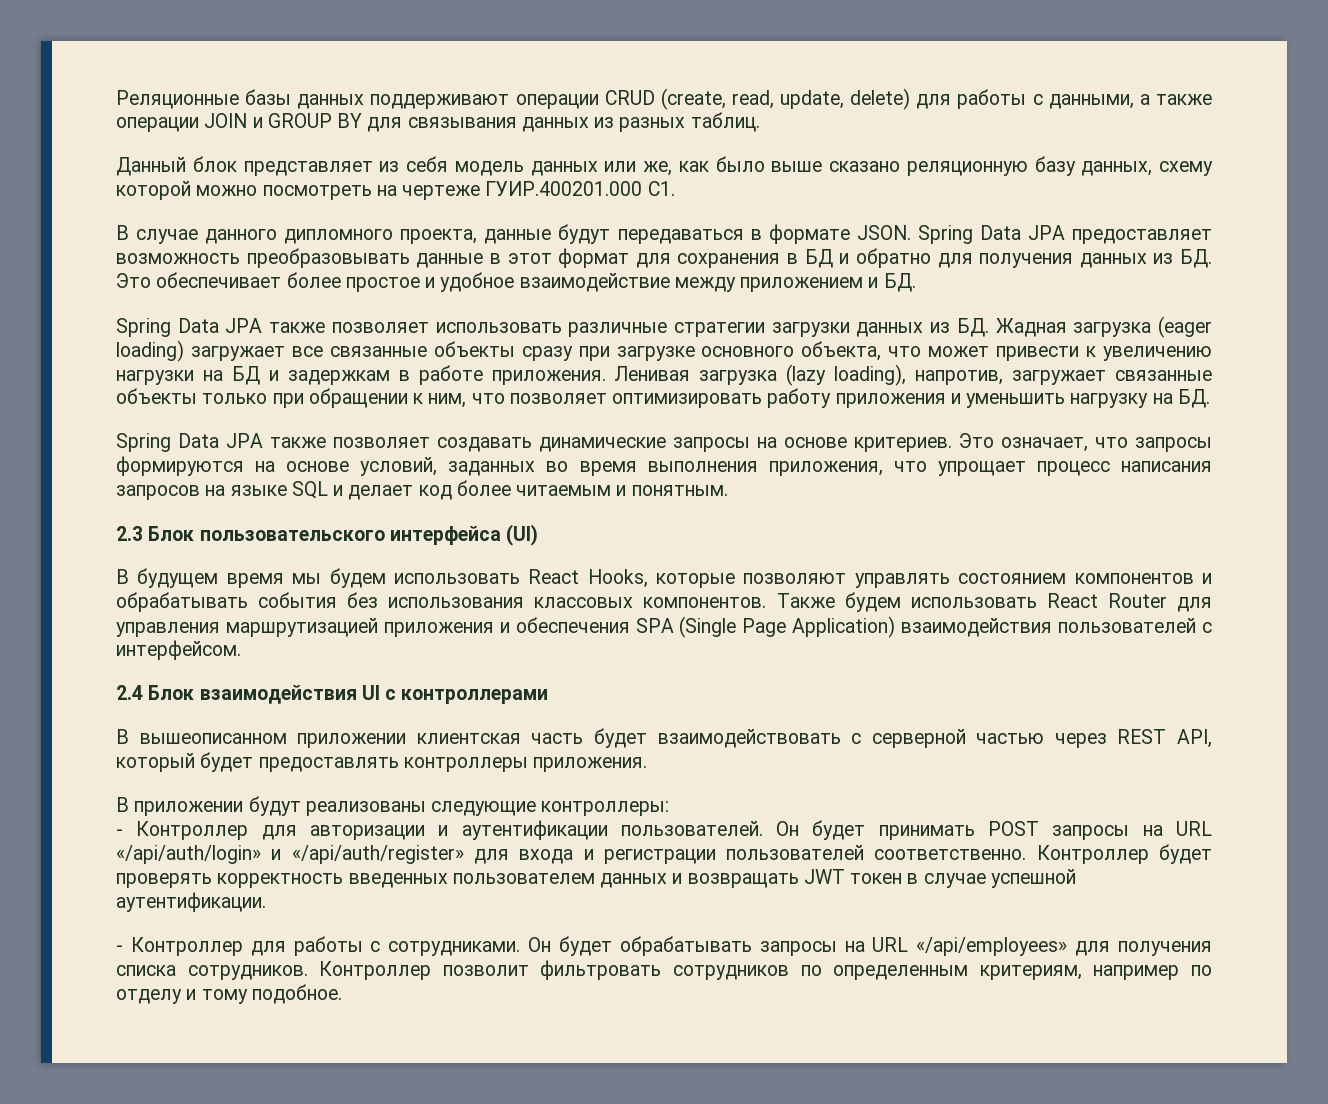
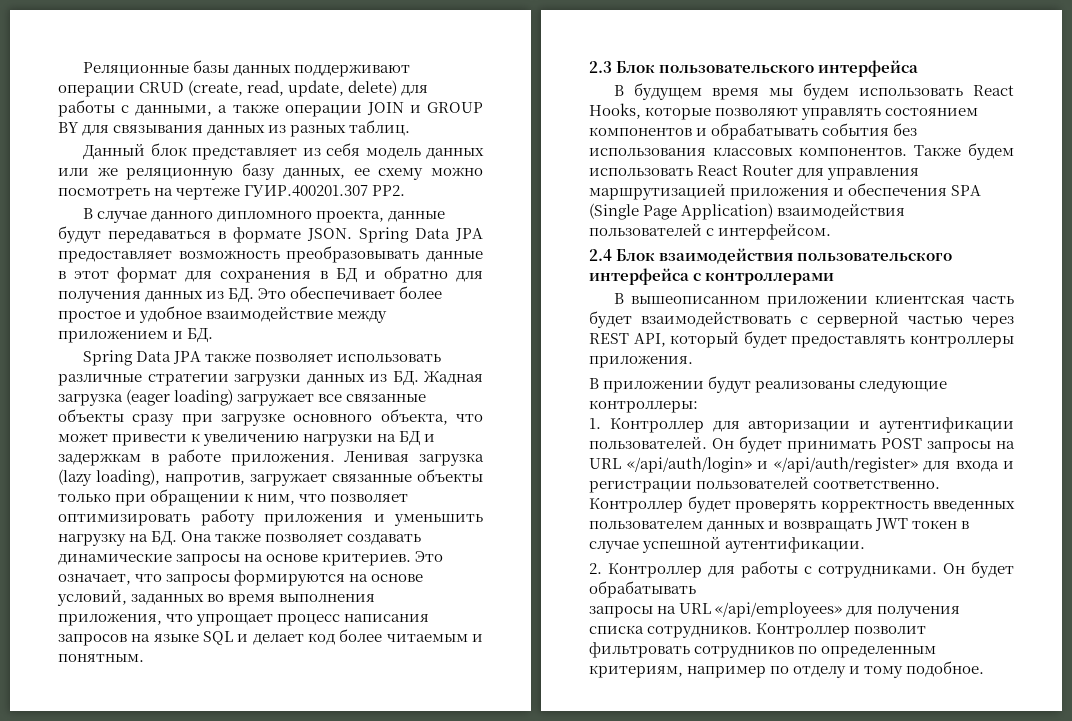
- Данный блок представляет из себя модель данных или же, как было выше сказано реляционную базу данных, схему которой можно посмотреть на чертеже ГУИР.400201.000 C1.
+ Данный блок представляет из себя модель данных или же реляционную базу данных, ее схему можно посмотреть на чертеже ГУИР.400201.307 РР2.
- Ленивая загрузка (lazy loading), напротив, загружает связанные объекты только при обращении к ним, что позволяет оптимизировать работу приложения и уменьшить нагрузку на БД.
- Spring Data JPA также позволяет создавать динамические запросы на основе критериев.
+ Ленивая загрузка (lazy loading), напротив, загружает связанные объекты только при обращении к ним, что позволяет оптимизировать работу приложения и уменьшить нагрузку на БД. Она также позволяет создавать динамические запросы на основе критериев.
- 2.3 Блок пользовательского интерфейса (UI)
+ 2.3 Блок пользовательского интерфейса
- 2.4 Блок взаимодействия UI с контроллерами
+ 2.4 Блок взаимодействия пользовательского интерфейса с контроллерами
- - Контроллер для авторизации и аутентификации пользователей.
+ 1. Контроллер для авторизации и аутентификации пользователей.
- - Контроллер для работы с сотрудниками.
+ 2. Контроллер для работы с сотрудниками.
- Он будет обрабатывать запросы на URL «/api/employees» для получения списка сотрудников.
+ Он будет обрабатывать
+ запросы на URL «/api/employees» для получения списка сотрудников.

